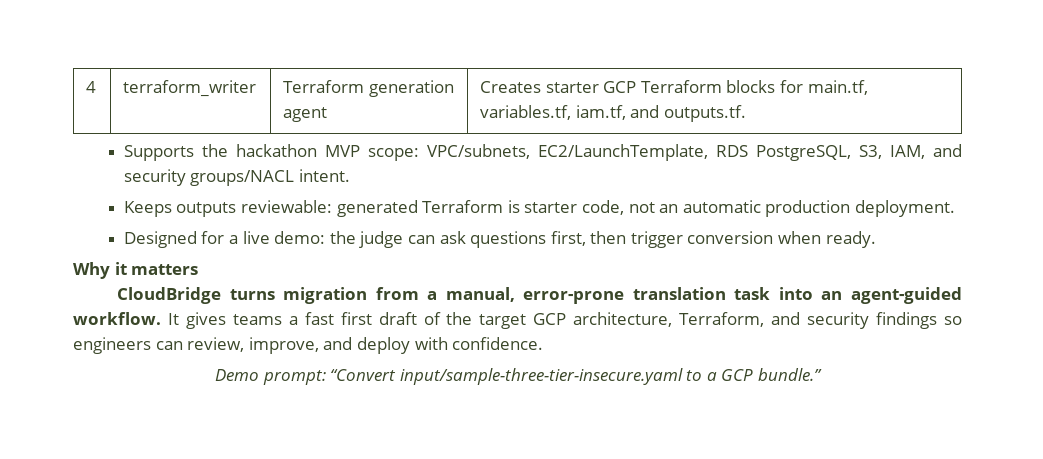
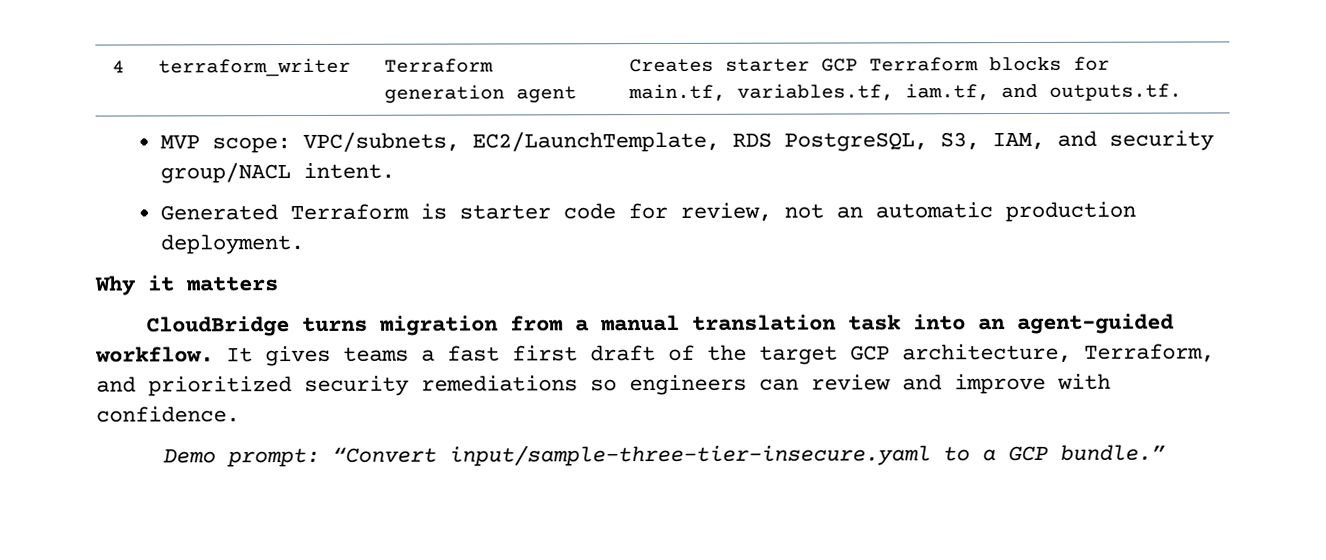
- Supports the hackathon MVP scope: VPC/subnets, EC2/LaunchTemplate, RDS PostgreSQL, S3, IAM, and security groups/NACL intent.
+ MVP scope: VPC/subnets, EC2/LaunchTemplate, RDS PostgreSQL, S3, IAM, and security group/NACL intent.
- Keeps outputs reviewable: generated Terraform is starter code, not an automatic production deployment.
+ Generated Terraform is starter code for review, not an automatic production deployment.
- Designed for a live demo: the judge can ask questions first, then trigger conversion when ready.
- CloudBridge turns migration from a manual, error-prone translation task into an agent-guided workflow.
+ CloudBridge turns migration from a manual translation task into an agent-guided workflow.
- It gives teams a fast first draft of the target GCP architecture, Terraform, and security findings so engineers can review, improve, and deploy with confidence.
+ It gives teams a fast first draft of the target GCP architecture, Terraform, and prioritized security remediations so engineers can review and improve with confidence.

